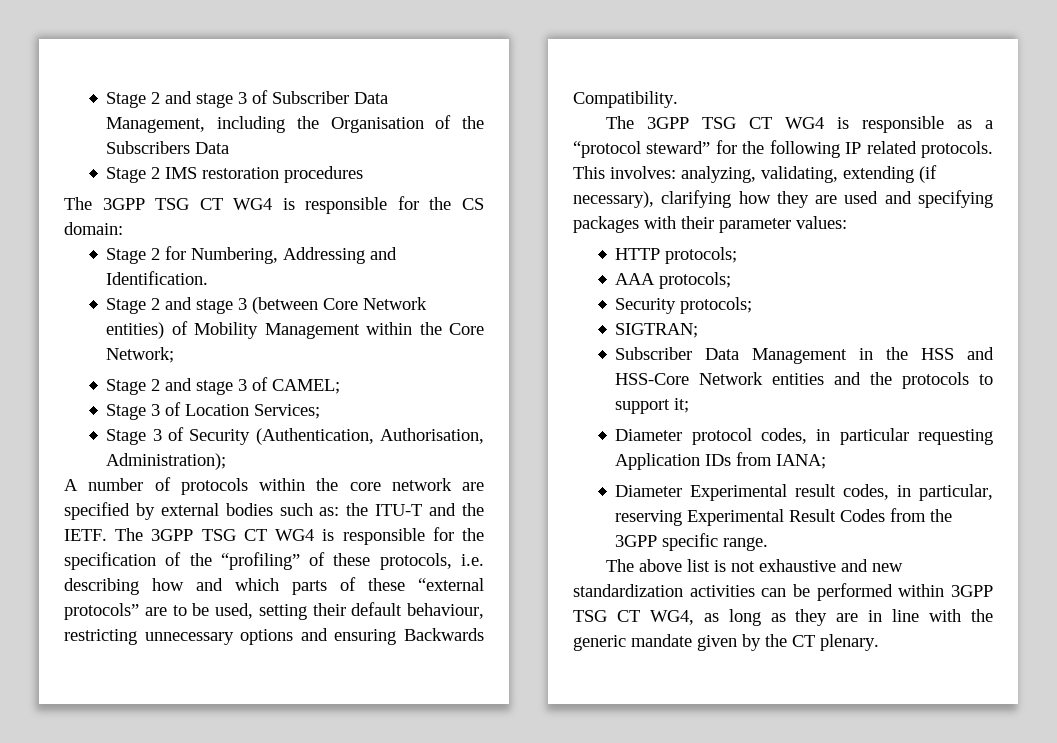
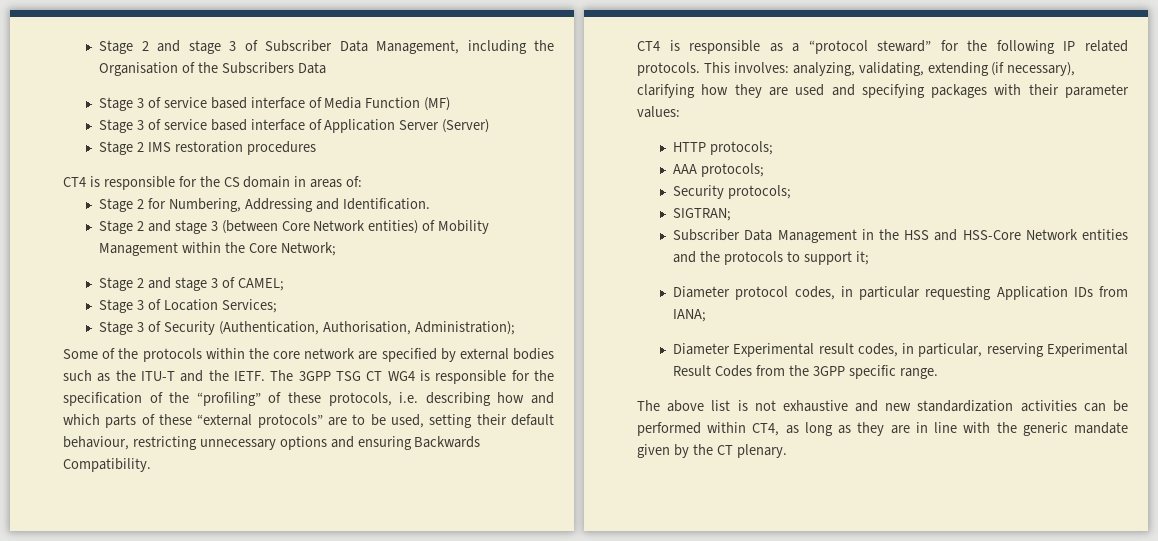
+ Stage 3 of service based interface of Media Function (MF)
+ Stage 3 of service based interface of Application Server (Server)
- The 3GPP TSG CT WG4 is responsible for the CS domain:
+ CT4 is responsible for the CS domain in areas of:
- A number of protocols within the core network are specified by external bodies such as: the ITU-T and the IETF.
+ Some of the protocols within the core network are specified by external bodies such as the ITU-T and the IETF.
- The 3GPP TSG CT WG4 is responsible as a “protocol steward” for the following IP related protocols.
+ CT4 is responsible as a “protocol steward” for the following IP related protocols.
- The above list is not exhaustive and new standardization activities can be performed within 3GPP TSG CT WG4, as long as they are in line with the generic mandate given by the CT plenary.
+ The above list is not exhaustive and new standardization activities can be performed within CT4, as long as they are in line with the generic mandate given by the CT plenary.

